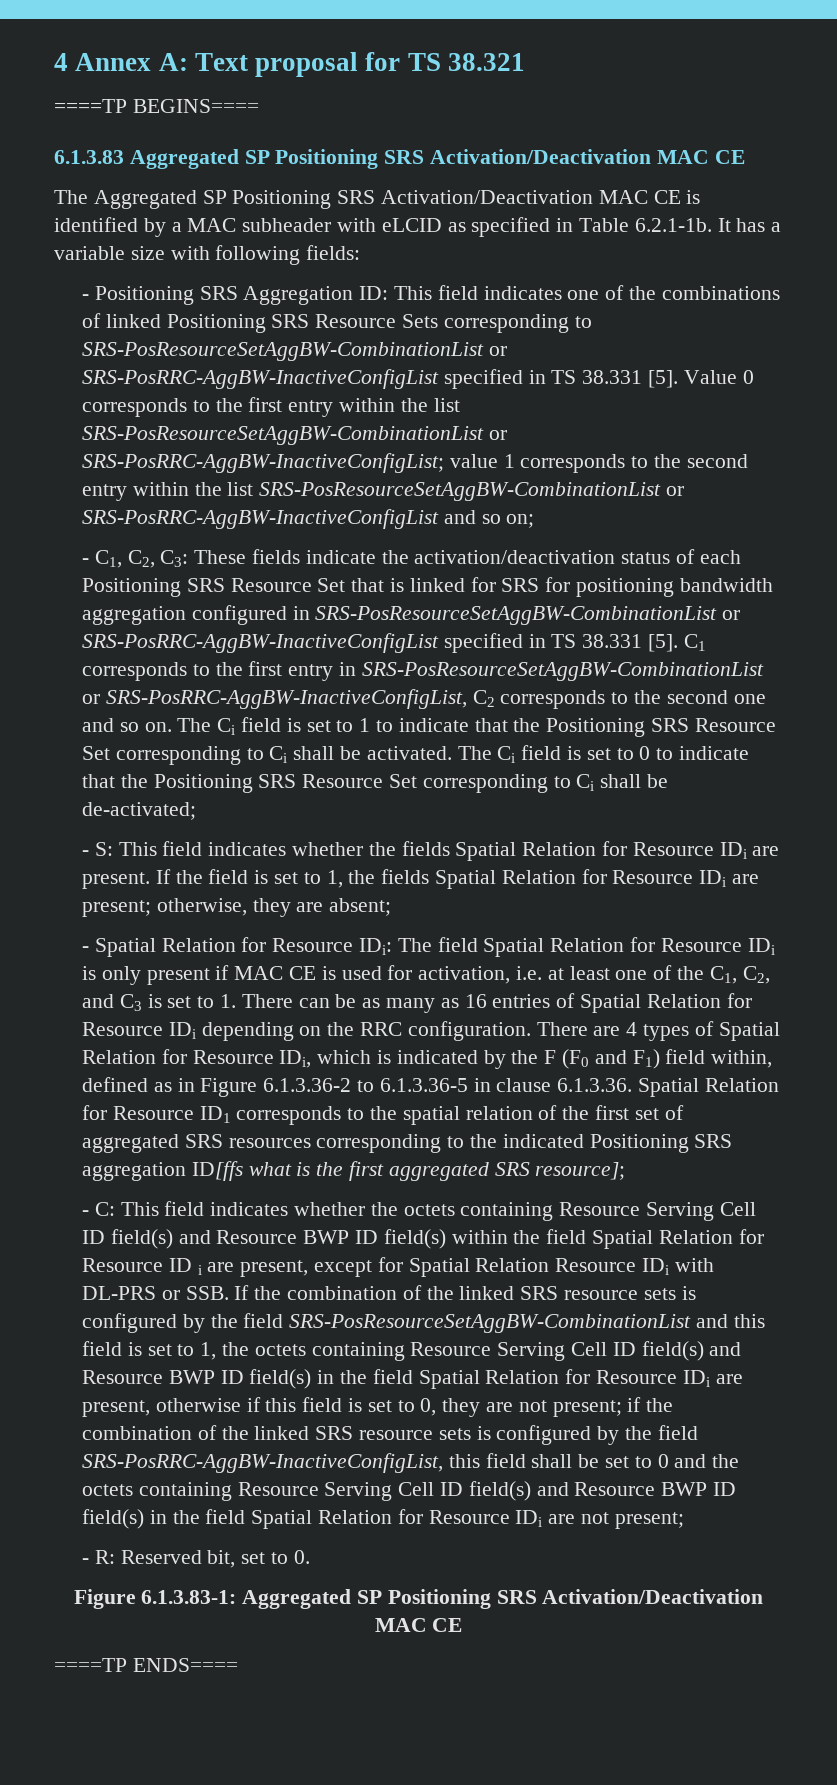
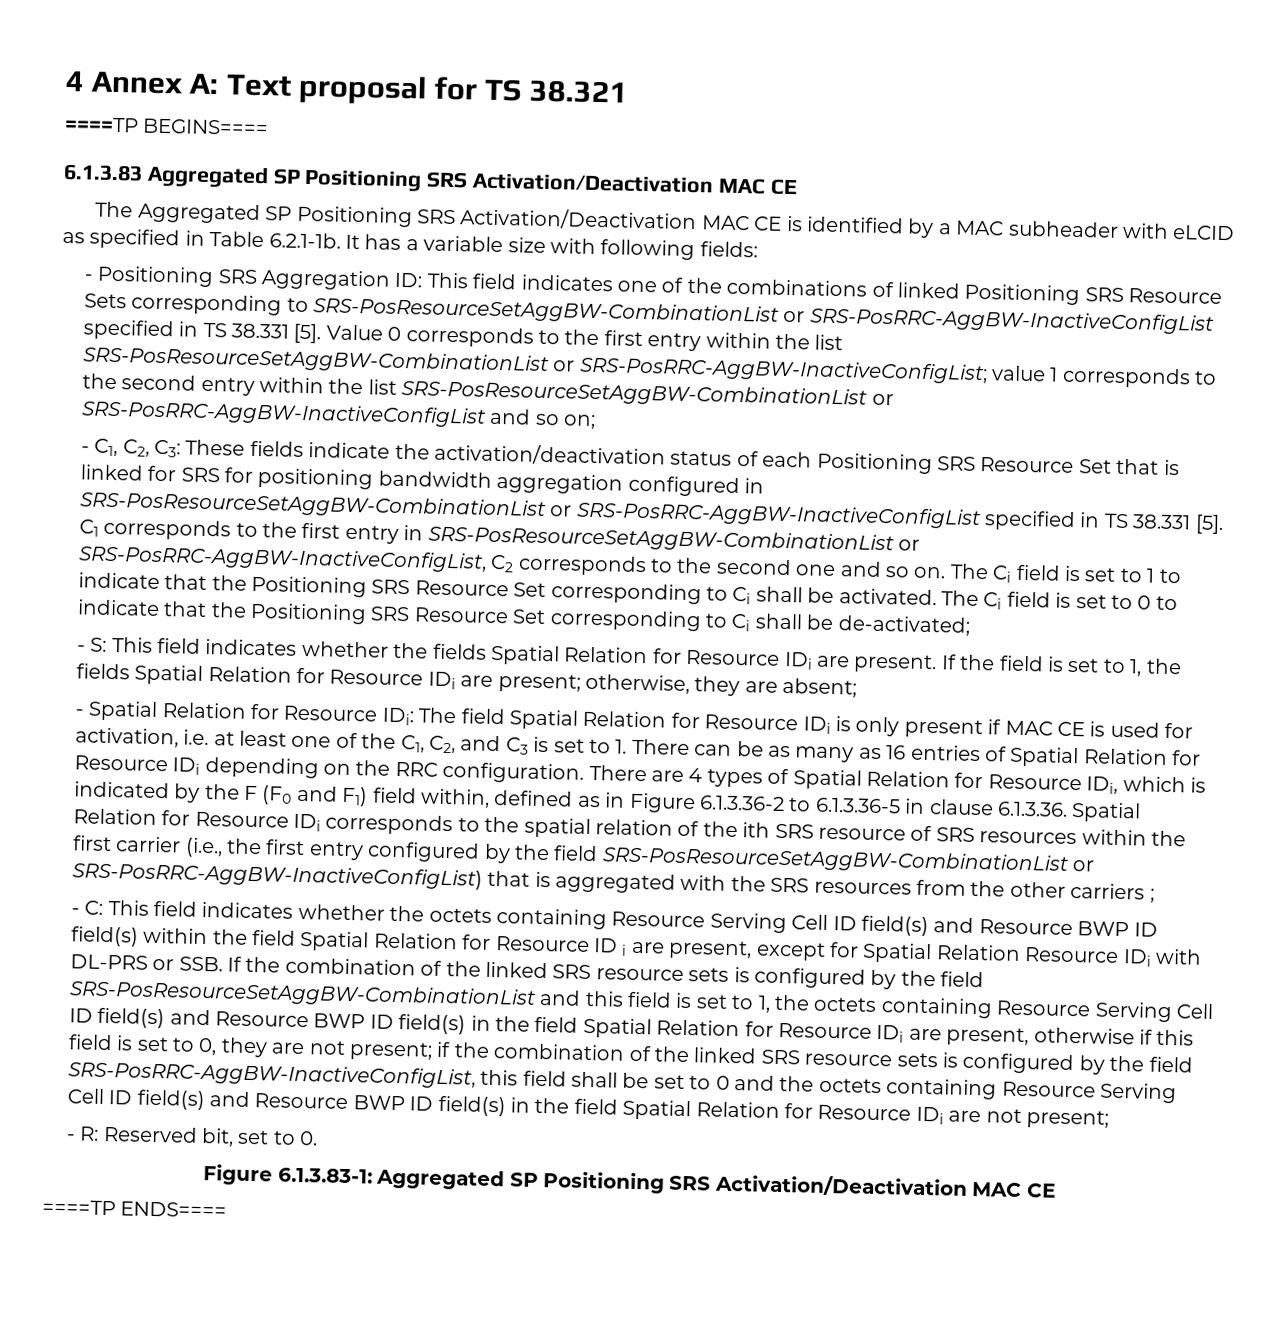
- There are 4 types of Spatial Relation for Resource IDi, which is indicated by the F (F0 and F1) field within, defined as in Figure 6.1.3.36-2 to 6.1.3.36-5 in clause 6.1.3.36. Spatial Relation for Resource ID1 corresponds to the spatial relation of the first set of aggregated SRS resources corresponding to the indicated Positioning SRS aggregation ID[ffs what is the first aggregated SRS resource];
+ There are 4 types of Spatial Relation for Resource IDi, which is indicated by the F (F0 and F1) field within, defined as in Figure 6.1.3.36-2 to 6.1.3.36-5 in clause 6.1.3.36. Spatial Relation for Resource IDi corresponds to the spatial relation of the ith SRS resource of SRS resources within the first carrier (i.e., the first entry configured by the field SRS-PosResourceSetAggBW-CombinationList or SRS-PosRRC-AggBW-InactiveConfigList) that is aggregated with the SRS resources from the other carriers ;

